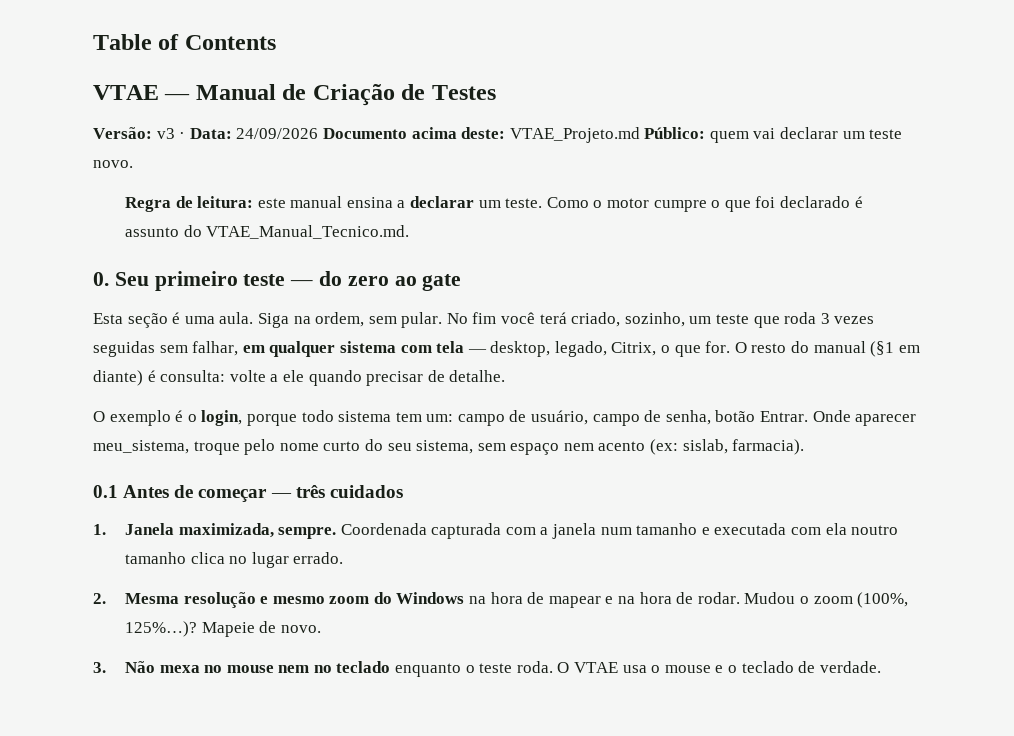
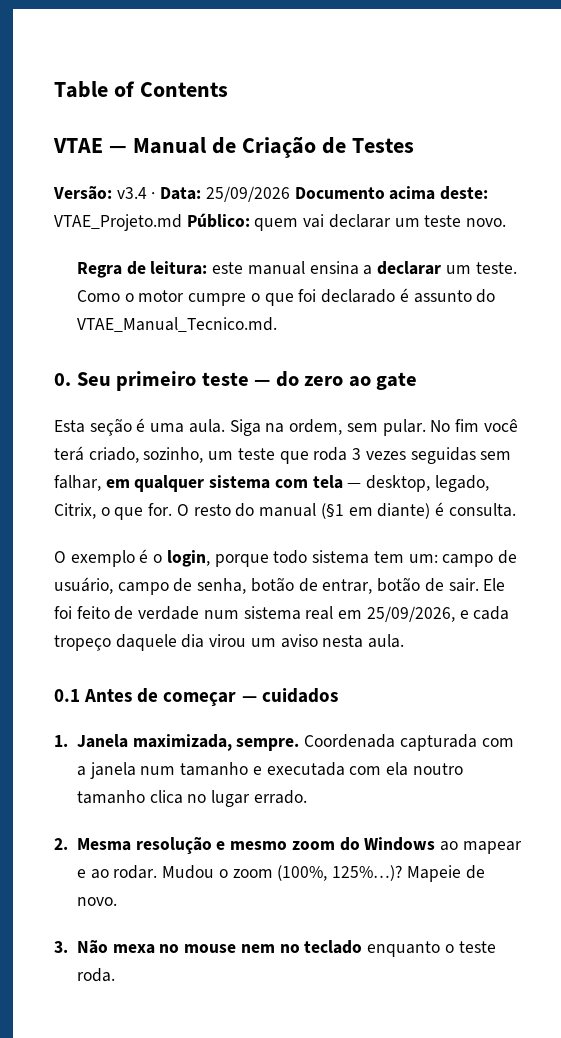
- Versão: v3 · Data: 24/09/2026 Documento acima deste: VTAE_Projeto.md Público: quem vai declarar um teste novo.
+ Versão: v3.4 · Data: 25/09/2026 Documento acima deste: VTAE_Projeto.md Público: quem vai declarar um teste novo.
- O resto do manual (§1 em diante) é consulta: volte a ele quando precisar de detalhe.
+ O resto do manual (§1 em diante) é consulta.
- O exemplo é o login, porque todo sistema tem um: campo de usuário, campo de senha, botão Entrar. Onde aparecer meu_sistema, troque pelo nome curto do seu sistema, sem espaço nem acento (ex: sislab, farmacia).
+ O exemplo é o login, porque todo sistema tem um: campo de usuário, campo de senha, botão de entrar, botão de sair. Ele foi feito de verdade num sistema real em 25/09/2026, e cada tropeço daquele dia virou um aviso nesta aula.
- 0.1 Antes de começar — três cuidados
+ 0.1 Antes de começar — cuidados
- 2. Mesma resolução e mesmo zoom do Windows na hora de mapear e na hora de rodar.
+ 2. Mesma resolução e mesmo zoom do Windows ao mapear e ao rodar.
- O VTAE usa o mouse e o teclado de verdade.

